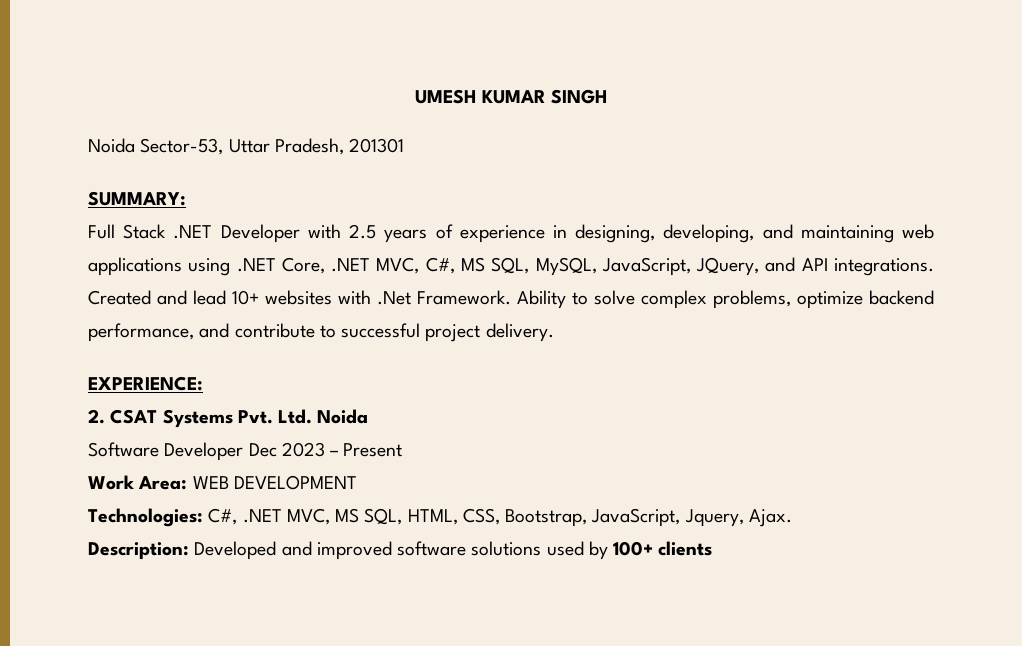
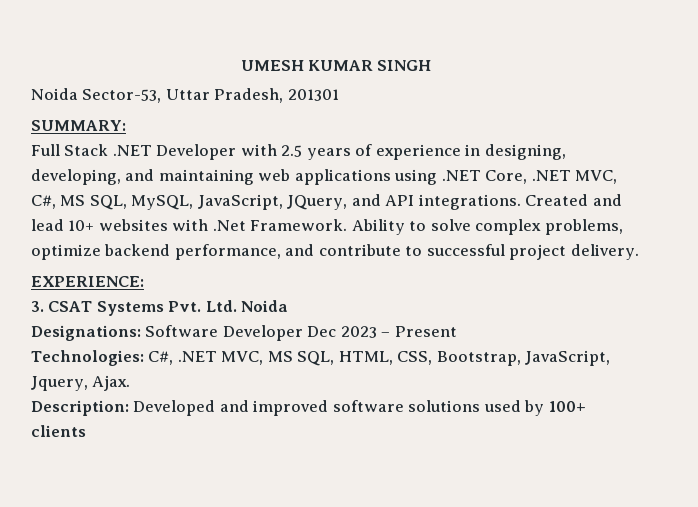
- 2. CSAT Systems Pvt. Ltd. Noida
+ 3. CSAT Systems Pvt. Ltd. Noida
- Software Developer Dec 2023 – Present
+ Designations: Software Developer Dec 2023 – Present
- Work Area: WEB DEVELOPMENT

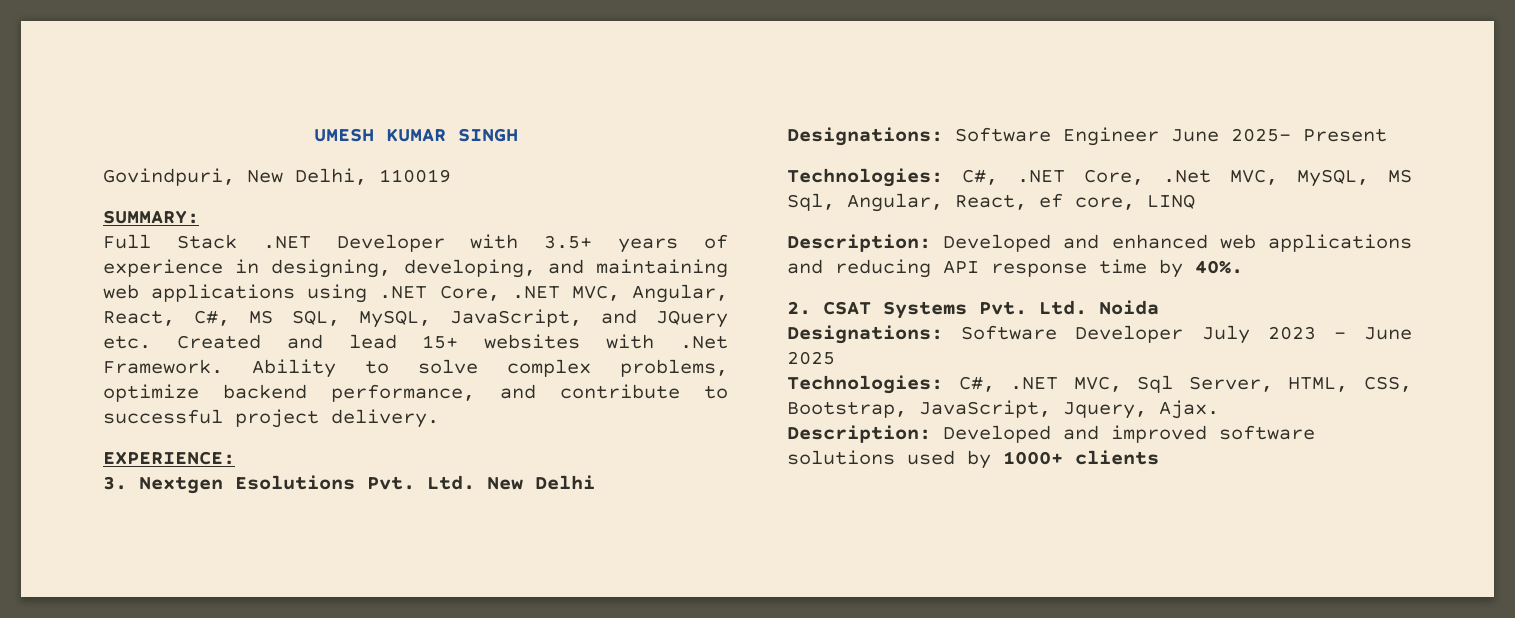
- Noida Sector-53, Uttar Pradesh, 201301
+ Govindpuri, New Delhi, 110019
- Full Stack .NET Developer with 2.5 years of experience in designing, developing, and maintaining web applications using .NET Core, .NET MVC, C#, MS SQL, MySQL, JavaScript, JQuery, and API integrations. Created and lead 10+ websites with .Net Framework.
+ Full Stack .NET Developer with 3.5+ years of experience in designing, developing, and maintaining web applications using .NET Core, .NET MVC, Angular, React, C#, MS SQL, MySQL, JavaScript, and JQuery etc. Created and lead 15+ websites with .Net Framework.
- 3. CSAT Systems Pvt. Ltd. Noida
+ 3. Nextgen Esolutions Pvt. Ltd. New Delhi Designations: Software Engineer June 2025- Present
+ Technologies: C#, .NET Core, .Net MVC, MySQL, MS Sql, Angular, React, ef core, LINQ
+ Description: Developed and enhanced web applications and reducing API response time by 40%.
+ 2. CSAT Systems Pvt. Ltd. Noida
- Designations: Software Developer Dec 2023 – Present
+ Designations: Software Developer July 2023 – June 2025
- Technologies: C#, .NET MVC, MS SQL, HTML, CSS, Bootstrap, JavaScript, Jquery, Ajax.
+ Technologies: C#, .NET MVC, Sql Server, HTML, CSS, Bootstrap, JavaScript, Jquery, Ajax.
- Description: Developed and improved software solutions used by 100+ clients
+ Description: Developed and improved software solutions used by 1000+ clients

